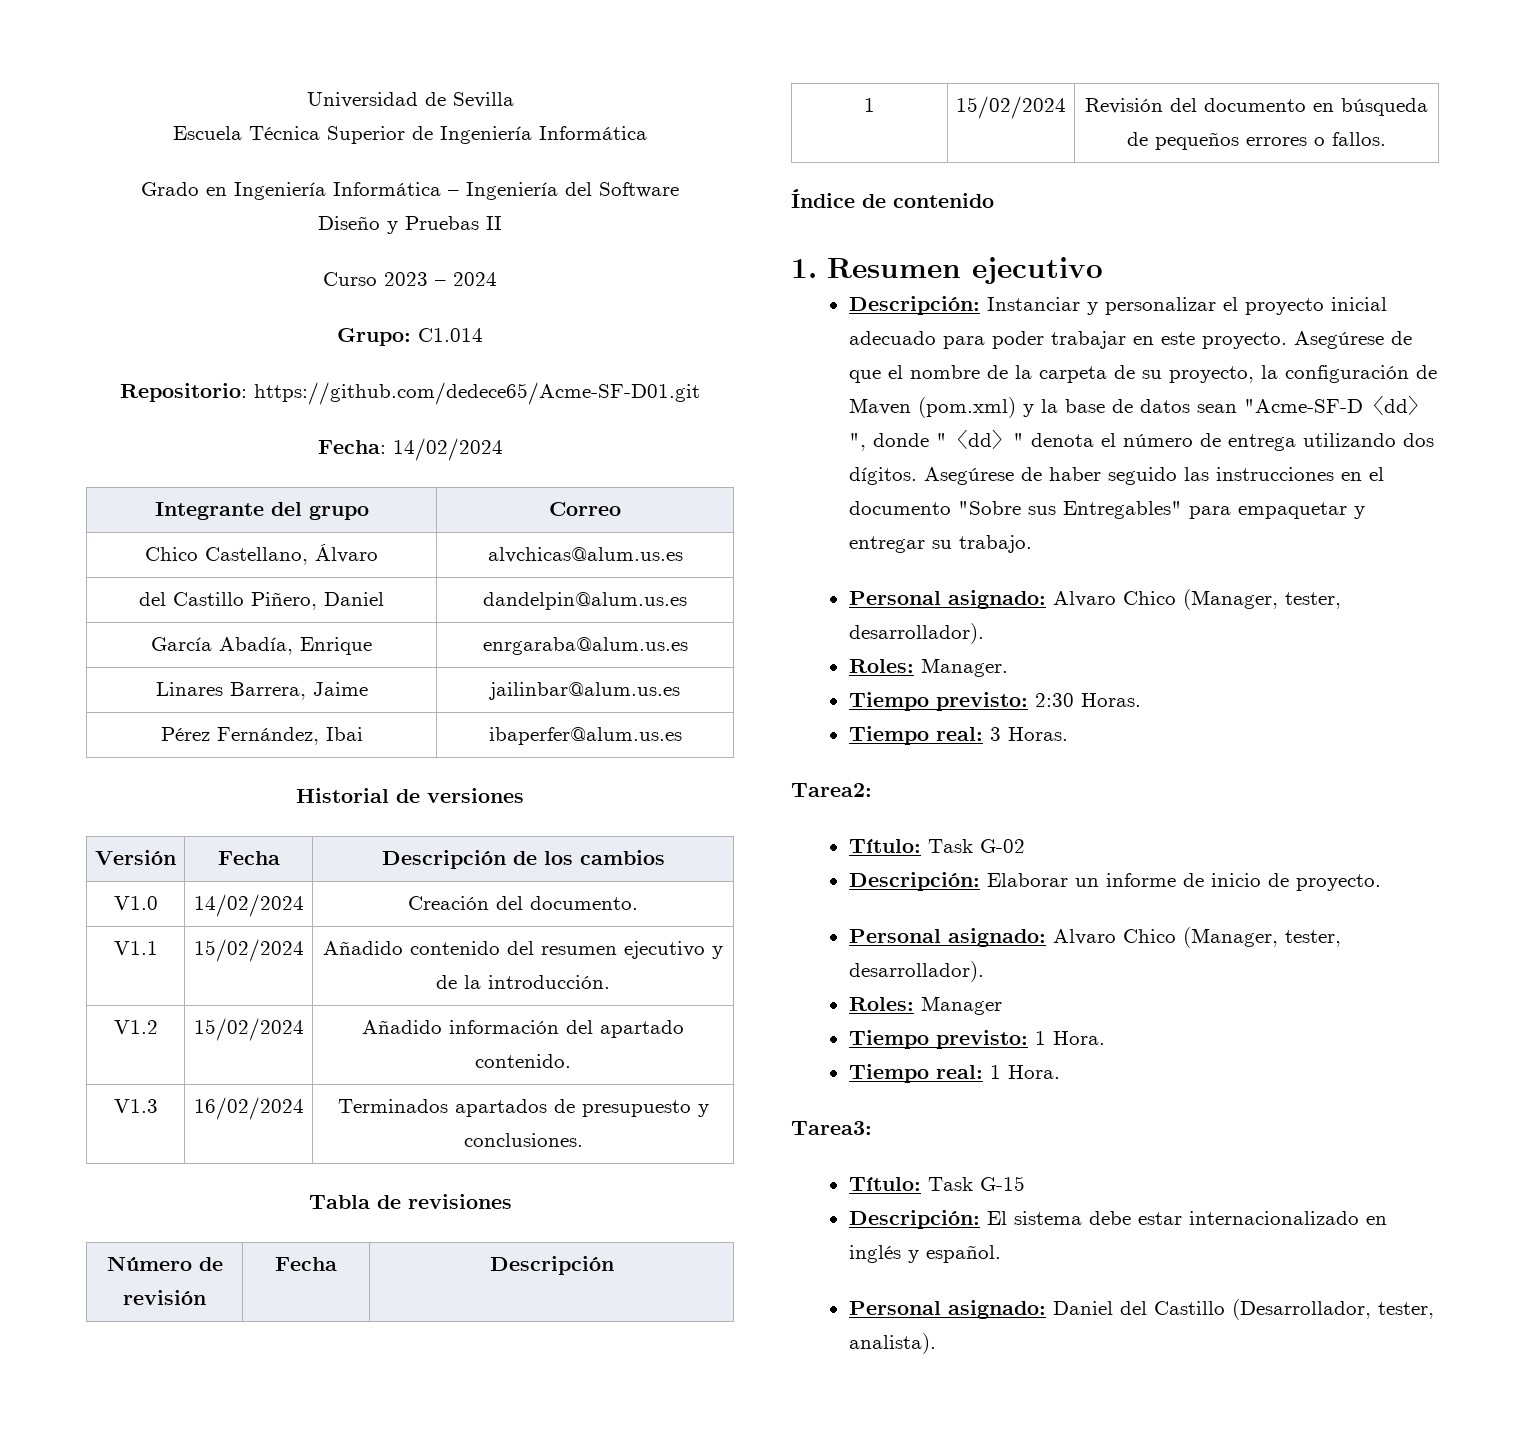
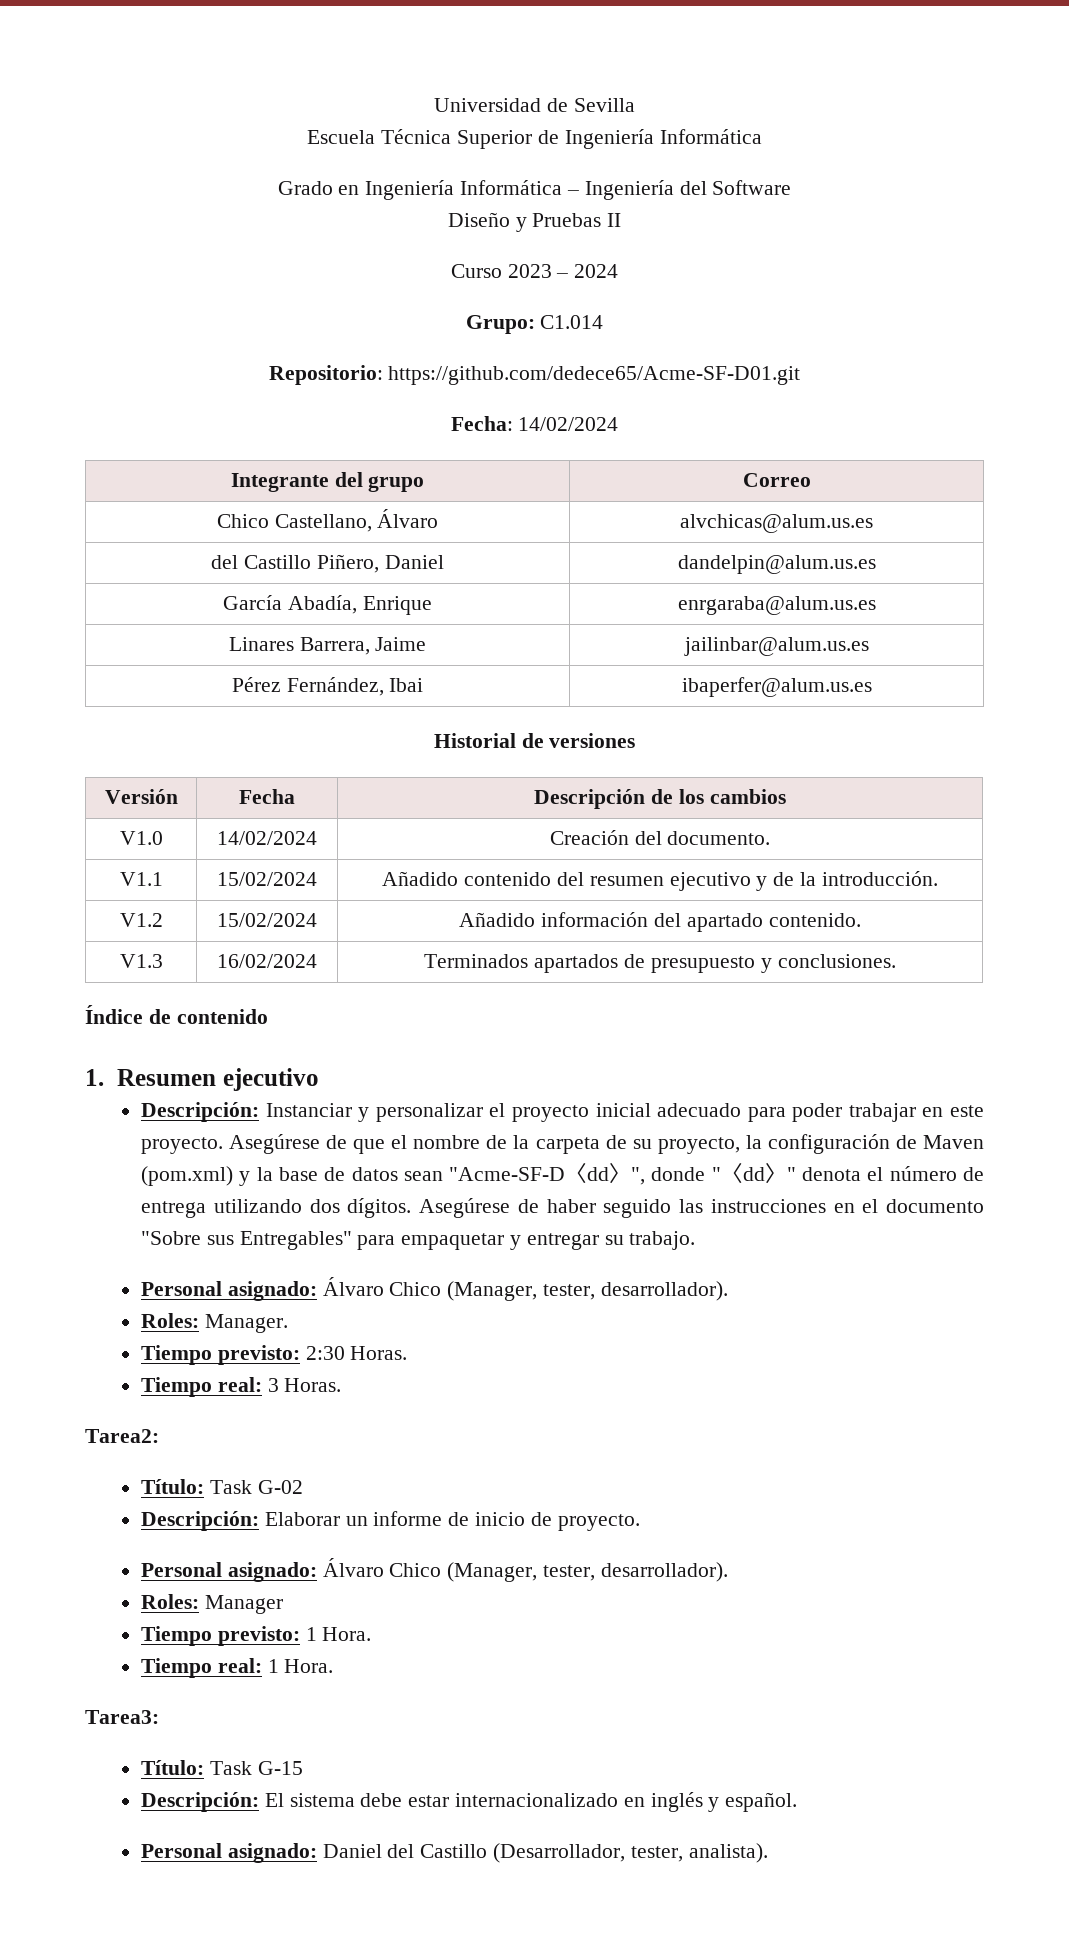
- Tabla de revisiones
- Número de revisión | Fecha | Descripción
- 1 | 15/02/2024 | Revisión del documento en búsqueda de pequeños errores o fallos.
  Asegúrese de haber seguido las instrucciones en el documento "Sobre sus Entregables" para empaquetar y entregar su trabajo.
- Personal asignado: Alvaro Chico (Manager, tester, desarrollador).
+ Personal asignado: Álvaro Chico (Manager, tester, desarrollador).
  Descripción: Elaborar un informe de inicio de proyecto.
- Personal asignado: Alvaro Chico (Manager, tester, desarrollador).
+ Personal asignado: Álvaro Chico (Manager, tester, desarrollador).

